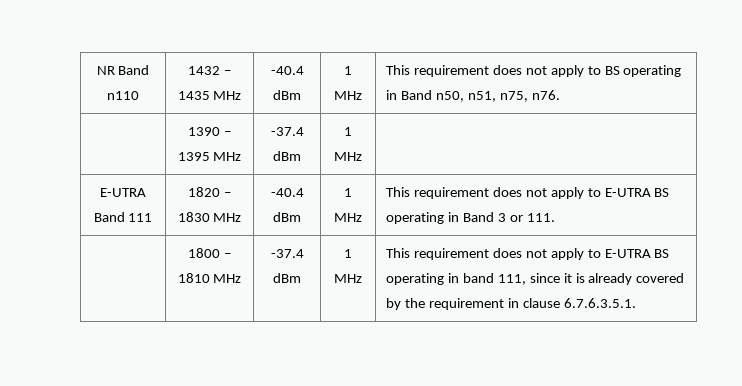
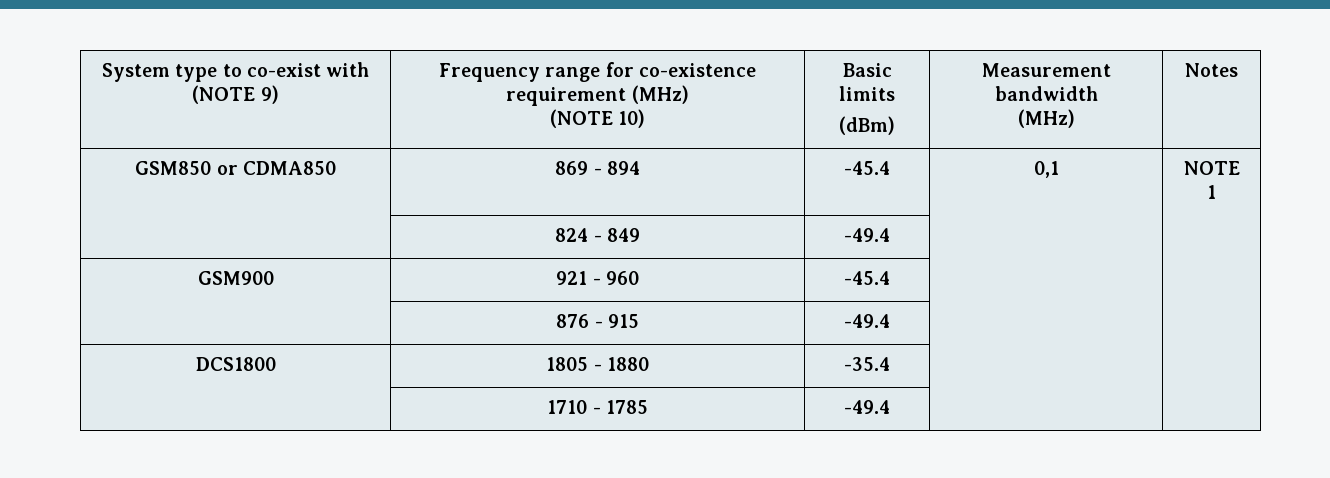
- NR Band n110 | 1432 – 1435 MHz | -40.4 dBm | 1 MHz | This requirement does not apply to BS operating in Band n50, n51, n75, n76.
- | 1390 – 1395 MHz | -37.4 dBm | 1 MHz |
- E-UTRA Band 111 | 1820 – 1830 MHz | -40.4 dBm | 1 MHz | This requirement does not apply to E-UTRA BS operating in Band 3 or 111.
- | 1800 – 1810 MHz | -37.4 dBm | 1 MHz | This requirement does not apply to E-UTRA BS operating in band 111, since it is already covered by the requirement in clause 6.7.6.3.5.1.
+ System type to co-exist with (NOTE 9) | Frequency range for co-existence requirement (MHz)
+ (NOTE 10) | Basic limits
+ (dBm) | Measurement bandwidth
+ (MHz) | Notes
+ GSM850 or CDMA850 | 869 - 894 | -45.4 | 0,1 | NOTE 1
+ | 824 - 849 | -49.4 | |
+ GSM900 | 921 - 960 | -45.4 | |
+ | 876 - 915 | -49.4 | |
+ DCS1800 | 1805 - 1880 | -35.4 | |
+ | 1710 - 1785 | -49.4 | |

